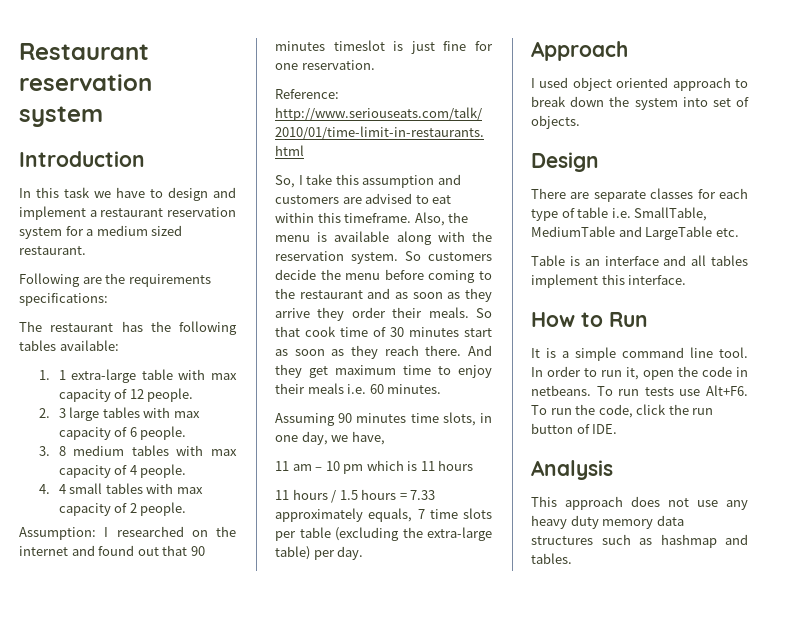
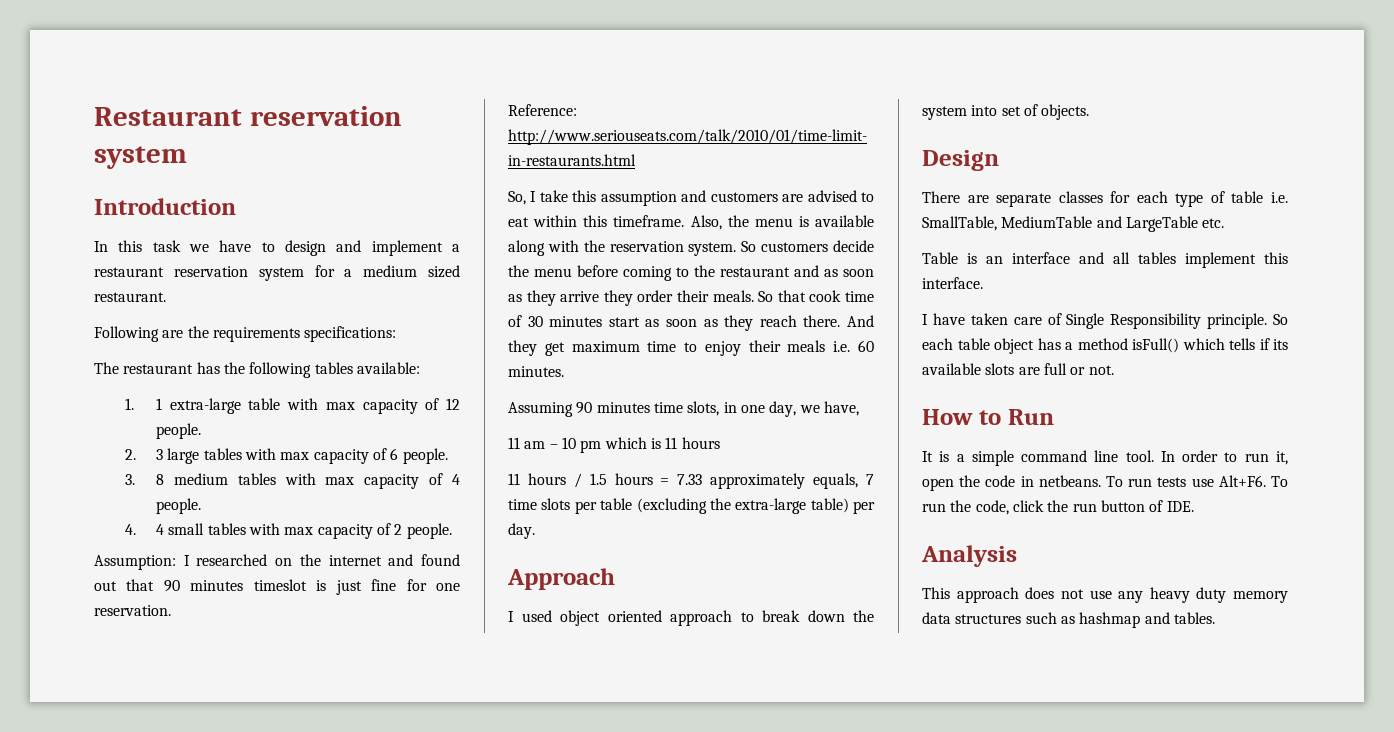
+ I have taken care of Single Responsibility principle. So each table object has a method isFull() which tells if its available slots are full or not.

